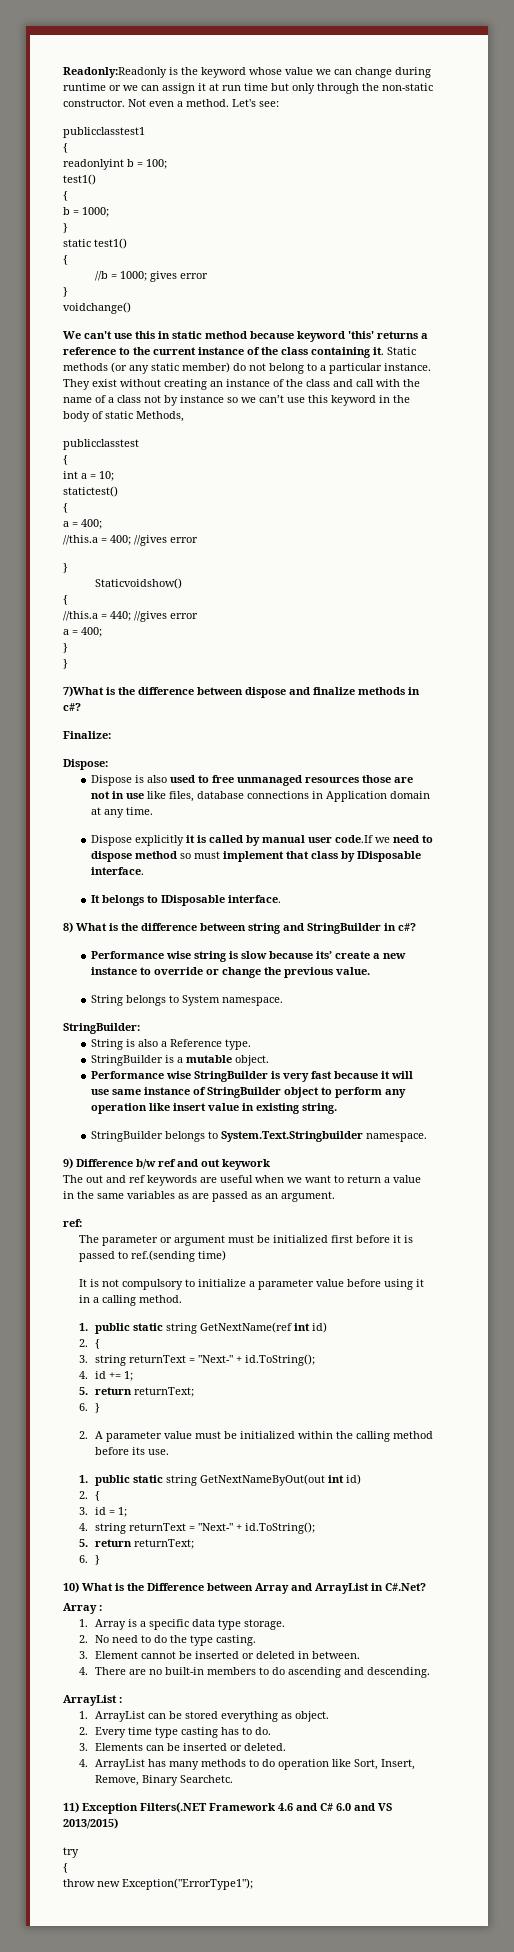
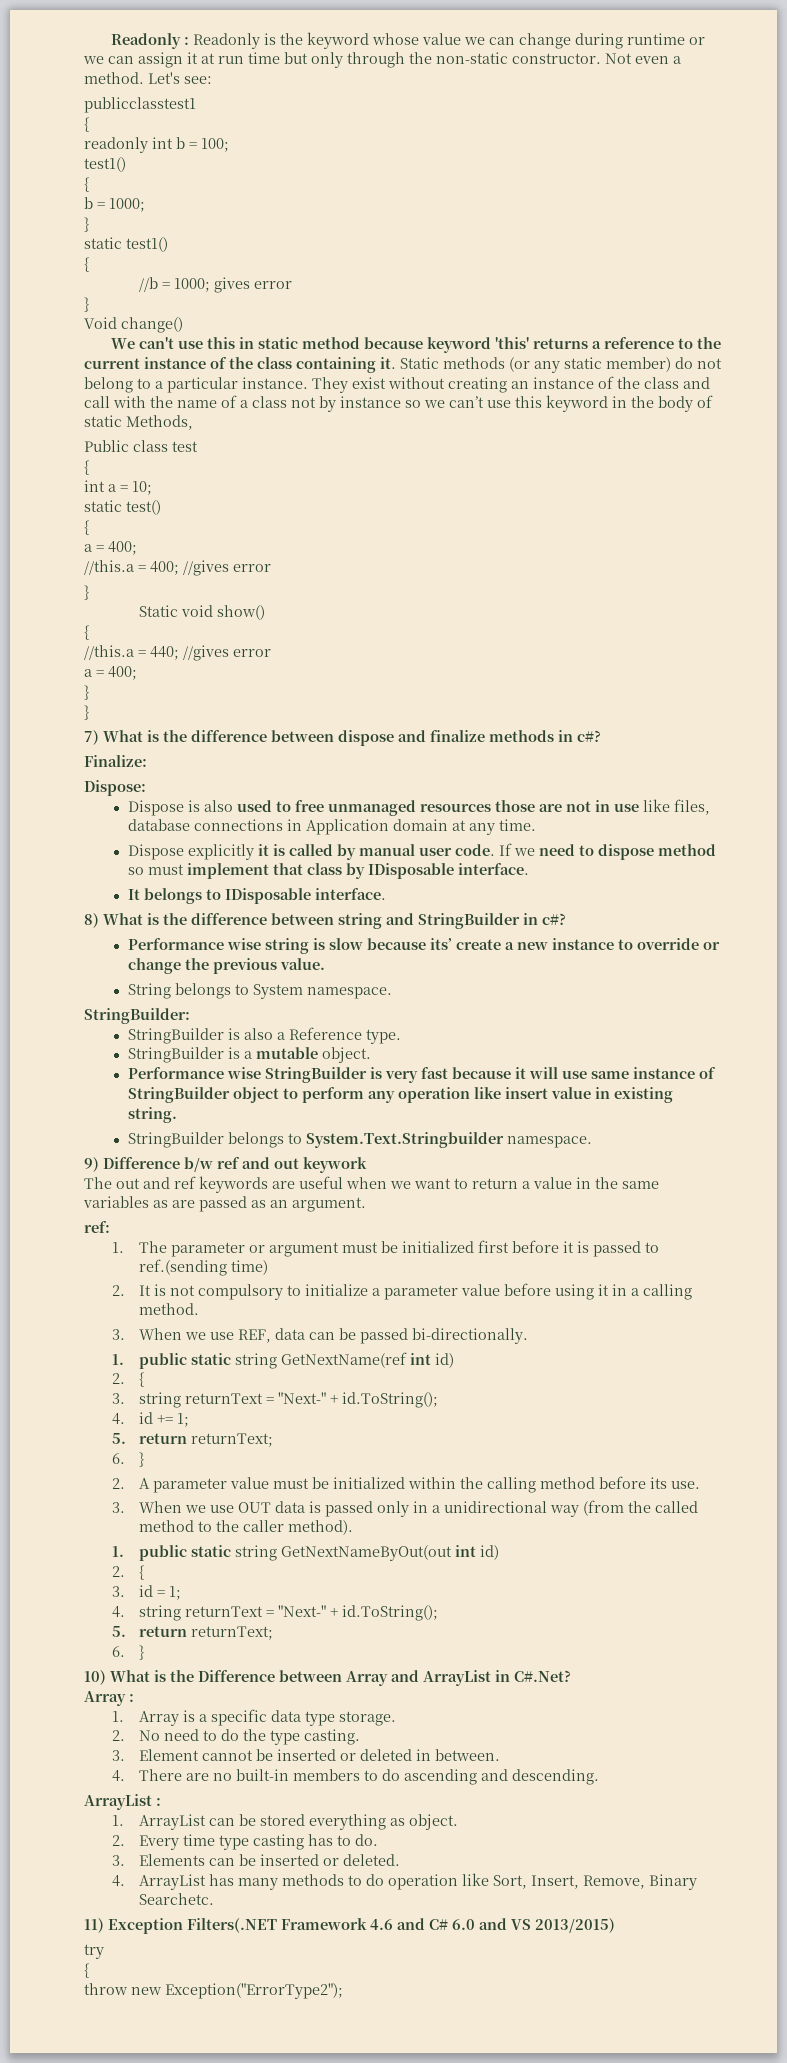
- Readonly:Readonly is the keyword whose value we can change during runtime or we can assign it at run time but only through the non-static constructor.
+ Readonly : Readonly is the keyword whose value we can change during runtime or we can assign it at run time but only through the non-static constructor.
- readonlyint b = 100;
+ readonly int b = 100;
- voidchange()
+ Void change()
- publicclasstest
+ Public class test
- statictest()
+ static test()
- Staticvoidshow()
+ Static void show()
- 7)What is the difference between dispose and finalize methods in c#?
+ 7) What is the difference between dispose and finalize methods in c#?
- Dispose explicitly it is called by manual user code.If we need to dispose method so must implement that class by IDisposable interface.
+ Dispose explicitly it is called by manual user code. If we need to dispose method so must implement that class by IDisposable interface.
- String is also a Reference type.
+ StringBuilder is also a Reference type.
- The parameter or argument must be initialized first before it is passed to ref.(sending time)
+ 1. The parameter or argument must be initialized first before it is passed to ref.(sending time)
- It is not compulsory to initialize a parameter value before using it in a calling method.
+ 2. It is not compulsory to initialize a parameter value before using it in a calling method.
+ 3. When we use REF, data can be passed bi-directionally.
+ 3. When we use OUT data is passed only in a unidirectional way (from the called method to the caller method).
- throw new Exception("ErrorType1");
+ throw new Exception("ErrorType2");

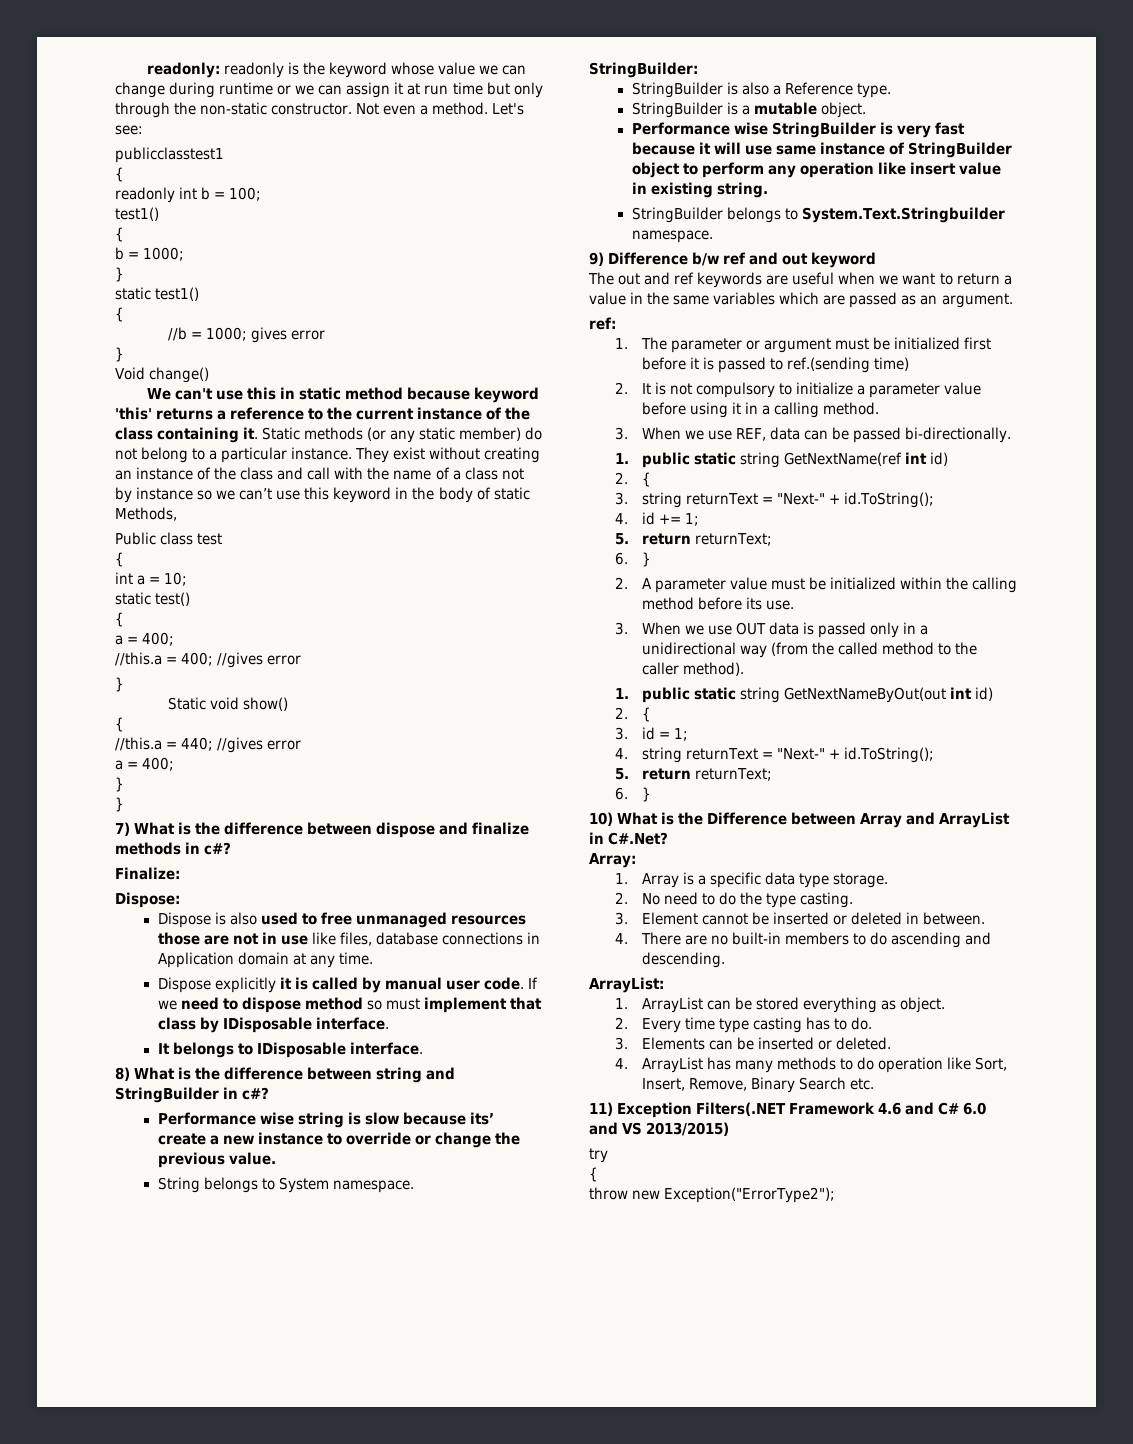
- Readonly : Readonly is the keyword whose value we can change during runtime or we can assign it at run time but only through the non-static constructor.
+ readonly: readonly is the keyword whose value we can change during runtime or we can assign it at run time but only through the non-static constructor.
- 9) Difference b/w ref and out keywork
+ 9) Difference b/w ref and out keyword
- The out and ref keywords are useful when we want to return a value in the same variables as are passed as an argument.
+ The out and ref keywords are useful when we want to return a value in the same variables which are passed as an argument.
- Array :
+ Array:
- ArrayList :
+ ArrayList:
- 4. ArrayList has many methods to do operation like Sort, Insert, Remove, Binary Searchetc.
+ 4. ArrayList has many methods to do operation like Sort, Insert, Remove, Binary Search etc.

